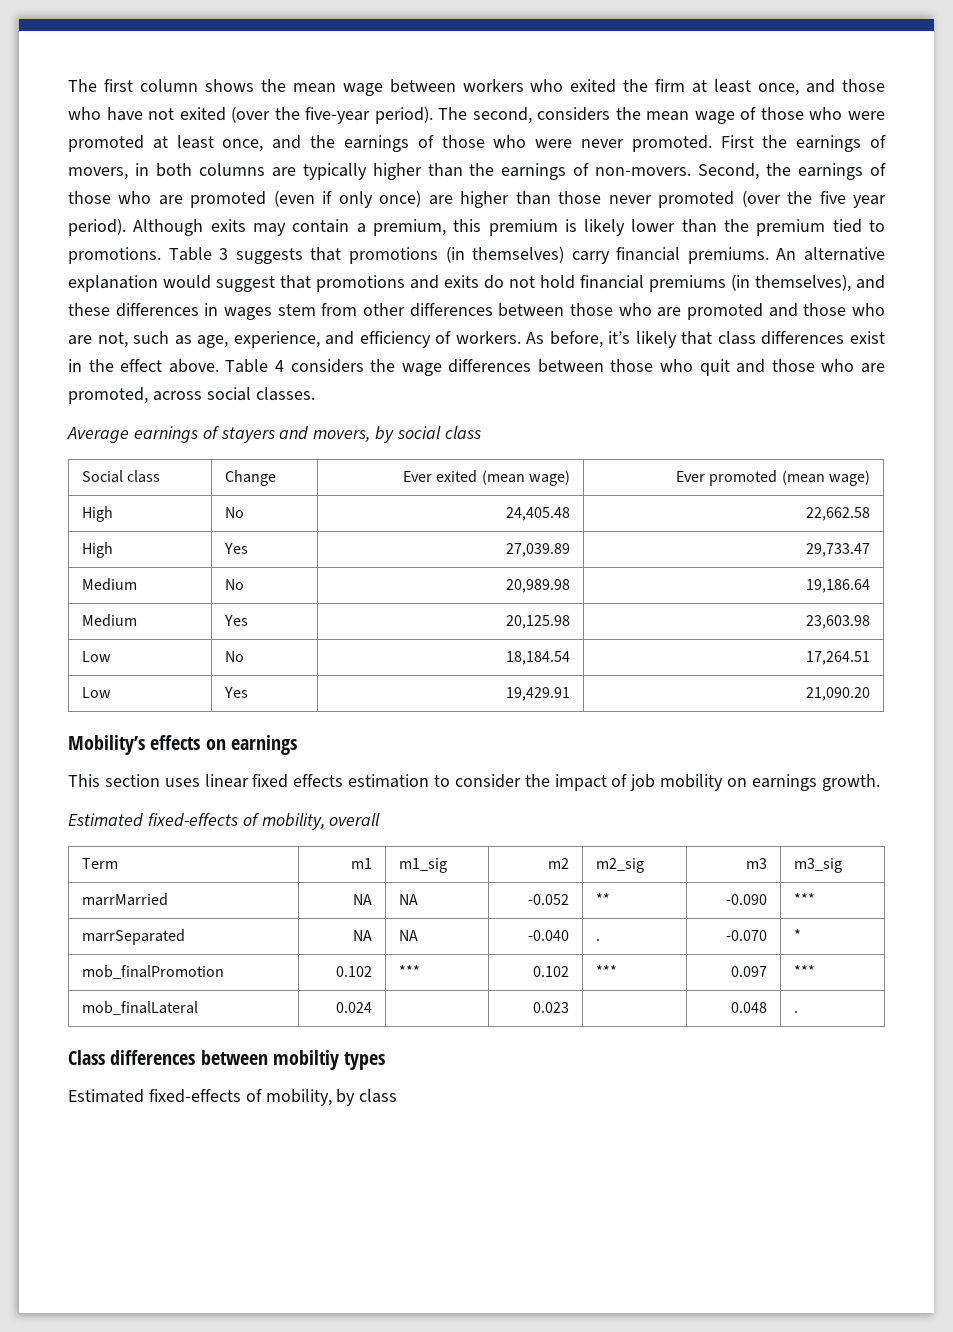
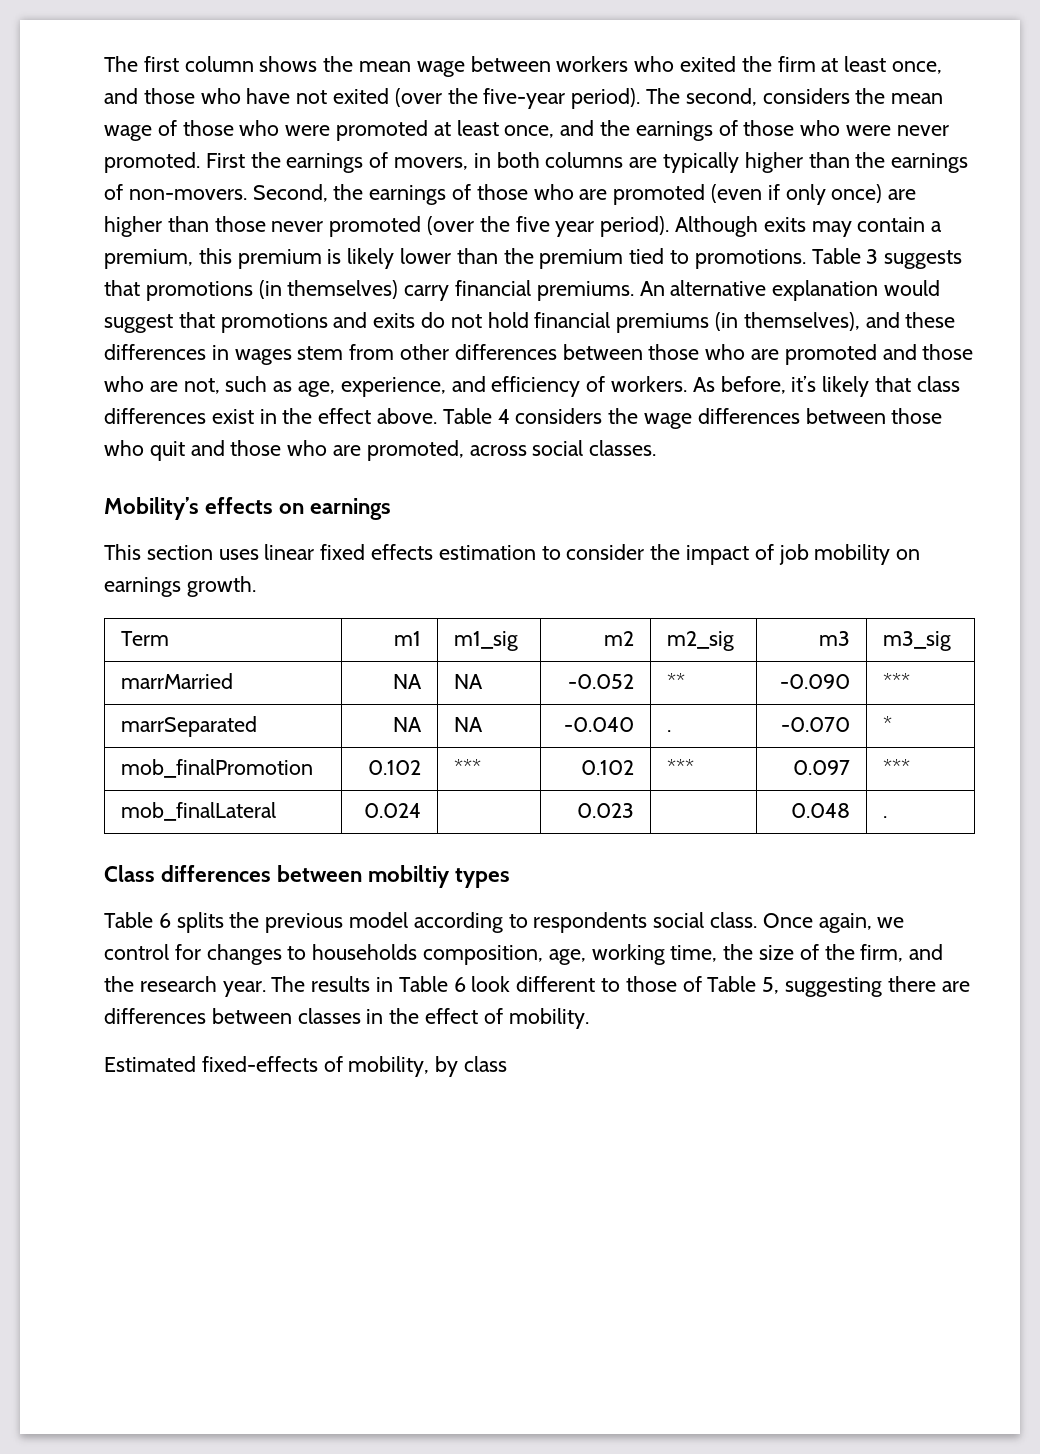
- Average earnings of stayers and movers, by social class
- Social class | Change | Ever exited (mean wage) | Ever promoted (mean wage)
- High | No | 24,405.48 | 22,662.58
- High | Yes | 27,039.89 | 29,733.47
- Medium | No | 20,989.98 | 19,186.64
- Medium | Yes | 20,125.98 | 23,603.98
- Low | No | 18,184.54 | 17,264.51
- Low | Yes | 19,429.91 | 21,090.20
- Estimated fixed-effects of mobility, overall
+ Table 6 splits the previous model according to respondents social class. Once again, we control for changes to households composition, age, working time, the size of the firm, and the research year. The results in Table 6 look different to those of Table 5, suggesting there are differences between classes in the effect of mobility.

